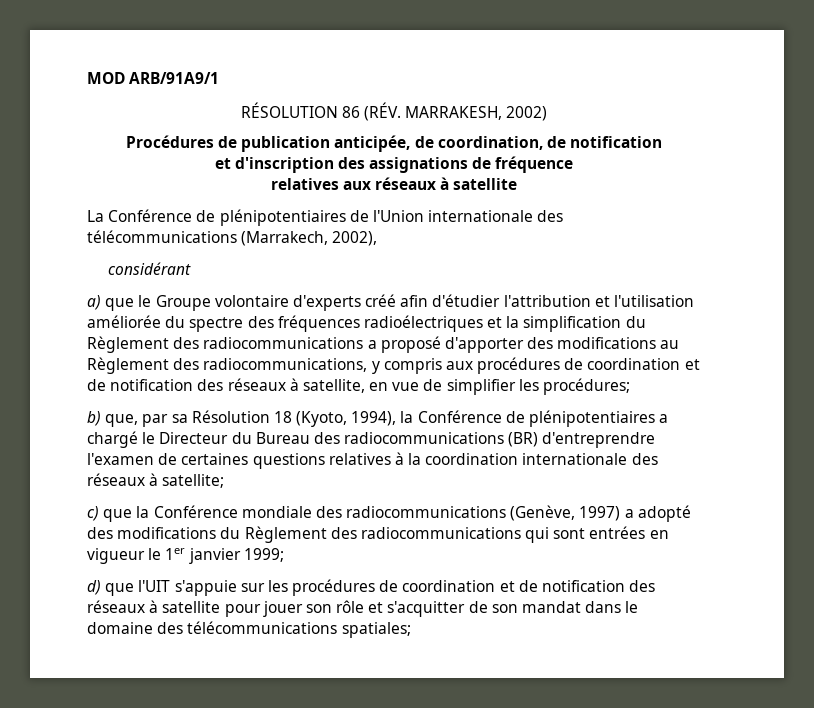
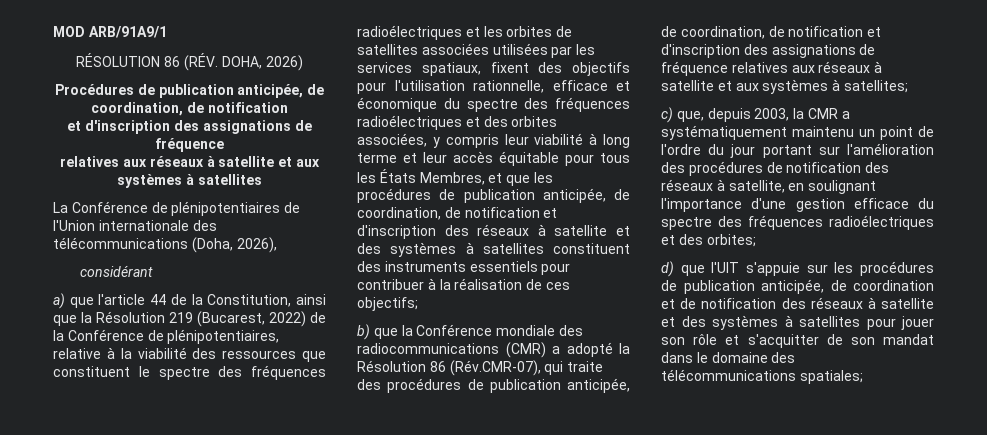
- RÉSOLUTION 86 (RÉV. MARRAKESH, 2002)
+ RÉSOLUTION 86 (RÉV. DOHA, 2026)
- relatives aux réseaux à satellite
+ relatives aux réseaux à satellite et aux systèmes à satellites
- La Conférence de plénipotentiaires de l'Union internationale des télécommunications (Marrakech, 2002),
+ La Conférence de plénipotentiaires de l'Union internationale des télécommunications (Doha, 2026),
- a) que le Groupe volontaire d'experts créé afin d'étudier l'attribution et l'utilisation améliorée du spectre des fréquences radioélectriques et la simplification du Règlement des radiocommunications a proposé d'apporter des modifications au Règlement des radiocommunications, y compris aux procédures de coordination et de notification des réseaux à satellite, en vue de simplifier les procédures;
- b) que, par sa Résolution 18 (Kyoto, 1994), la Conférence de plénipotentiaires a chargé le Directeur du Bureau des radiocommunications (BR) d'entreprendre l'examen de certaines questions relatives à la coordination internationale des réseaux à satellite;
- c) que la Conférence mondiale des radiocommunications (Genève, 1997) a adopté des modifications du Règlement des radiocommunications qui sont entrées en vigueur le 1er janvier 1999;
+ a) que l'article 44 de la Constitution, ainsi que la Résolution 219 (Bucarest, 2022) de la Conférence de plénipotentiaires, relative à la viabilité des ressources que constituent le spectre des fréquences radioélectriques et les orbites de satellites associées utilisées par les services spatiaux, fixent des objectifs pour l'utilisation rationnelle, efficace et économique du spectre des fréquences radioélectriques et des orbites associées, y compris leur viabilité à long terme et leur accès équitable pour tous les États Membres, et que les procédures de publication anticipée, de coordination, de notification et d'inscription des réseaux à satellite et des systèmes à satellites constituent des instruments essentiels pour contribuer à la réalisation de ces objectifs;
+ b) que la Conférence mondiale des radiocommunications (CMR) a adopté la Résolution 86 (Rév.CMR-07), qui traite des procédures de publication anticipée, de coordination, de notification et d'inscription des assignations de fréquence relatives aux réseaux à satellite et aux systèmes à satellites;
+ c) que, depuis 2003, la CMR a systématiquement maintenu un point de l'ordre du jour portant sur l'amélioration des procédures de notification des réseaux à satellite, en soulignant l'importance d'une gestion efficace du spectre des fréquences radioélectriques et des orbites;
- d) que l'UIT s'appuie sur les procédures de coordination et de notification des réseaux à satellite pour jouer son rôle et s'acquitter de son mandat dans le domaine des télécommunications spatiales;
+ d) que l'UIT s'appuie sur les procédures de publication anticipée, de coordination et de notification des réseaux à satellite et des systèmes à satellites pour jouer son rôle et s'acquitter de son mandat dans le domaine des télécommunications spatiales;

